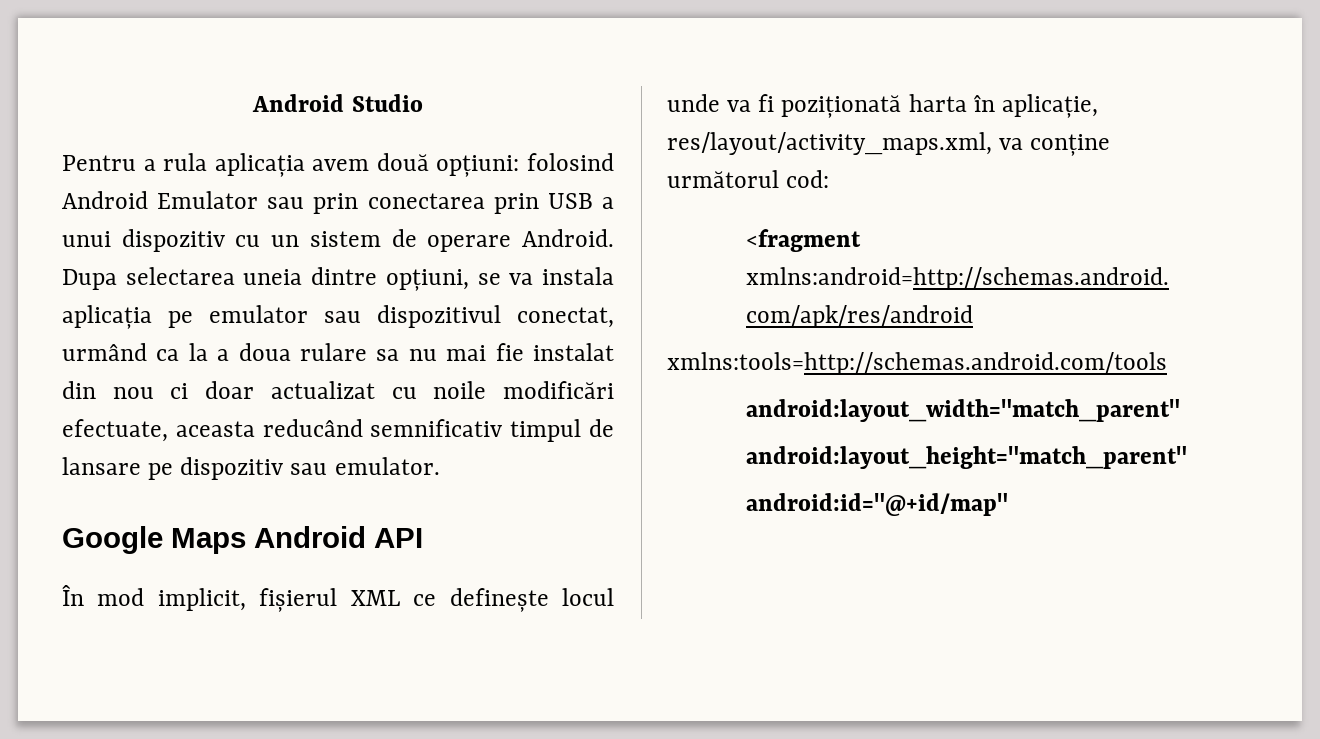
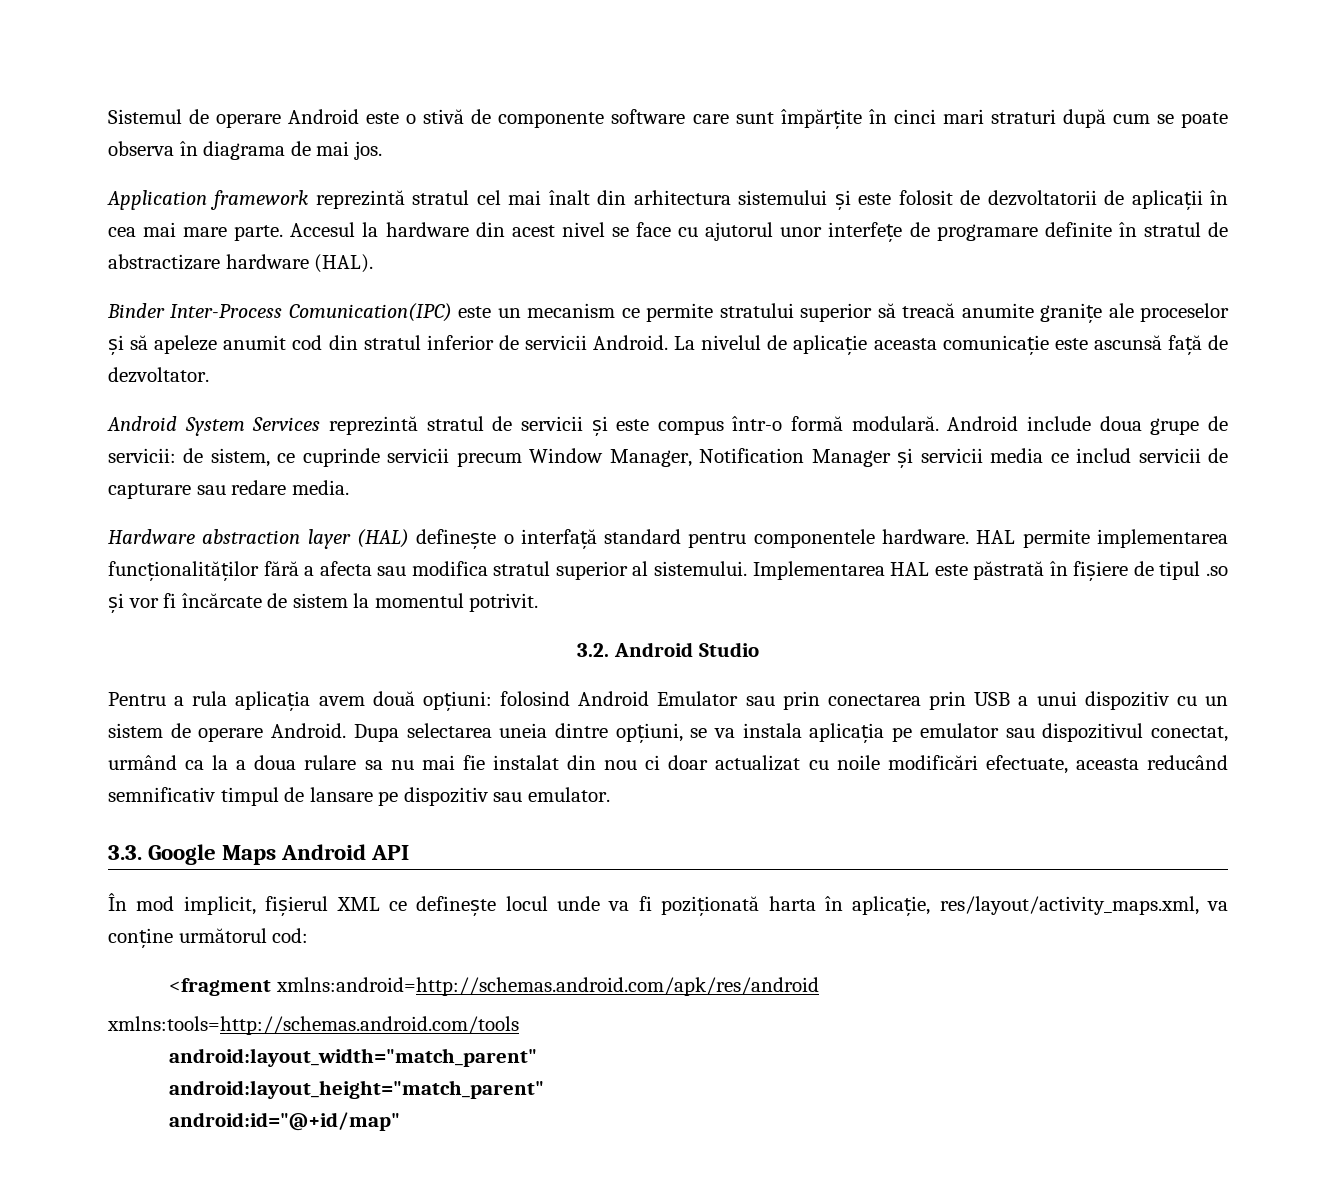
- Android Studio
+ Sistemul de operare Android este o stivă de componente software care sunt împărțite în cinci mari straturi după cum se poate observa în diagrama de mai jos.
+ Application framework reprezintă stratul cel mai înalt din arhitectura sistemului și este folosit de dezvoltatorii de aplicații în cea mai mare parte. Accesul la hardware din acest nivel se face cu ajutorul unor interfețe de programare definite în stratul de abstractizare hardware (HAL).
+ Binder Inter-Process Comunication(IPC) este un mecanism ce permite stratului superior să treacă anumite granițe ale proceselor și să apeleze anumit cod din stratul inferior de servicii Android. La nivelul de aplicație aceasta comunicație este ascunsă față de dezvoltator.
+ Android System Services reprezintă stratul de servicii și este compus într-o formă modulară. Android include doua grupe de servicii: de sistem, ce cuprinde servicii precum Window Manager, Notification Manager și servicii media ce includ servicii de capturare sau redare media.
+ Hardware abstraction layer (HAL) definește o interfață standard pentru componentele hardware. HAL permite implementarea funcționalităților fără a afecta sau modifica stratul superior al sistemului. Implementarea HAL este păstrată în fișiere de tipul .so și vor fi încărcate de sistem la momentul potrivit.
+ 3.2. Android Studio
- Google Maps Android API
+ 3.3. Google Maps Android API

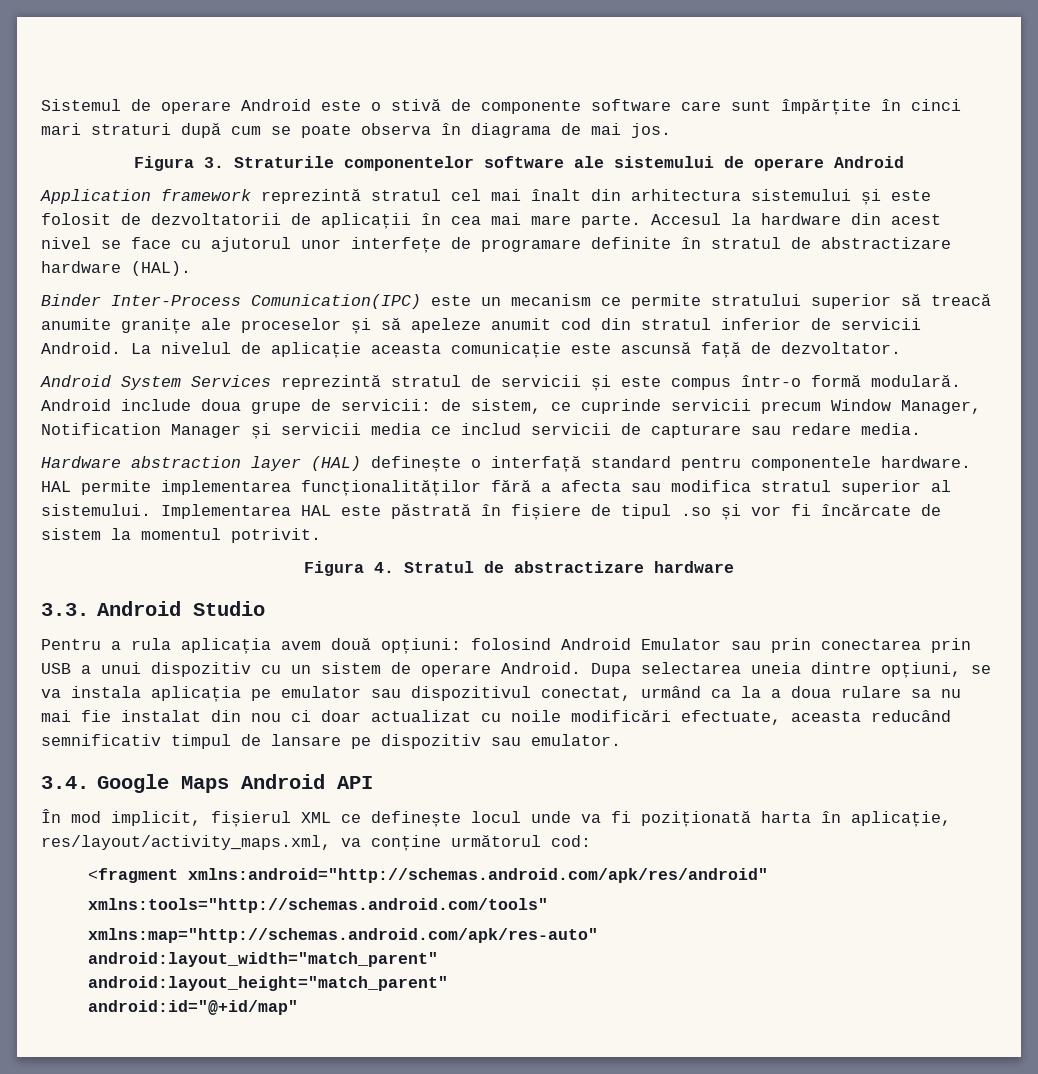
+ Figura 3. Straturile componentelor software ale sistemului de operare Android
- 3.2. Android Studio
+ Figura 4. Stratul de abstractizare hardware
+ 3.3. Android Studio
- 3.3. Google Maps Android API
+ 3.4. Google Maps Android API
- <fragment xmlns:android=http://schemas.android.com/apk/res/android
- xmlns:tools=http://schemas.android.com/tools
+ <fragment xmlns:android="http://schemas.android.com/apk/res/android"
+ xmlns:tools="http://schemas.android.com/tools"
+ xmlns:map="http://schemas.android.com/apk/res-auto"

